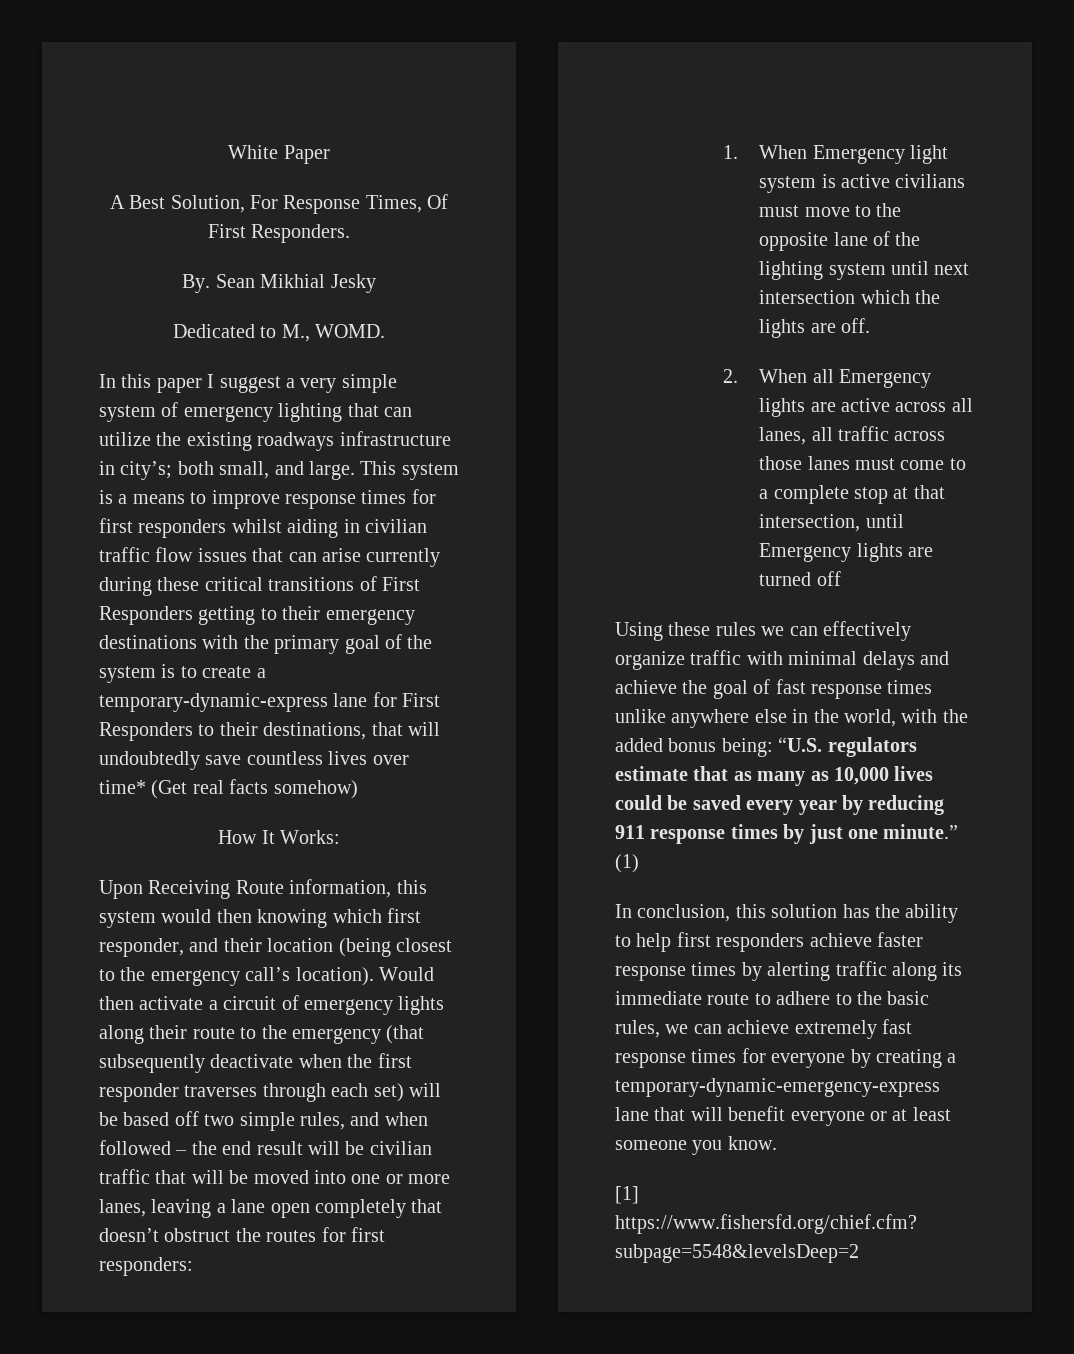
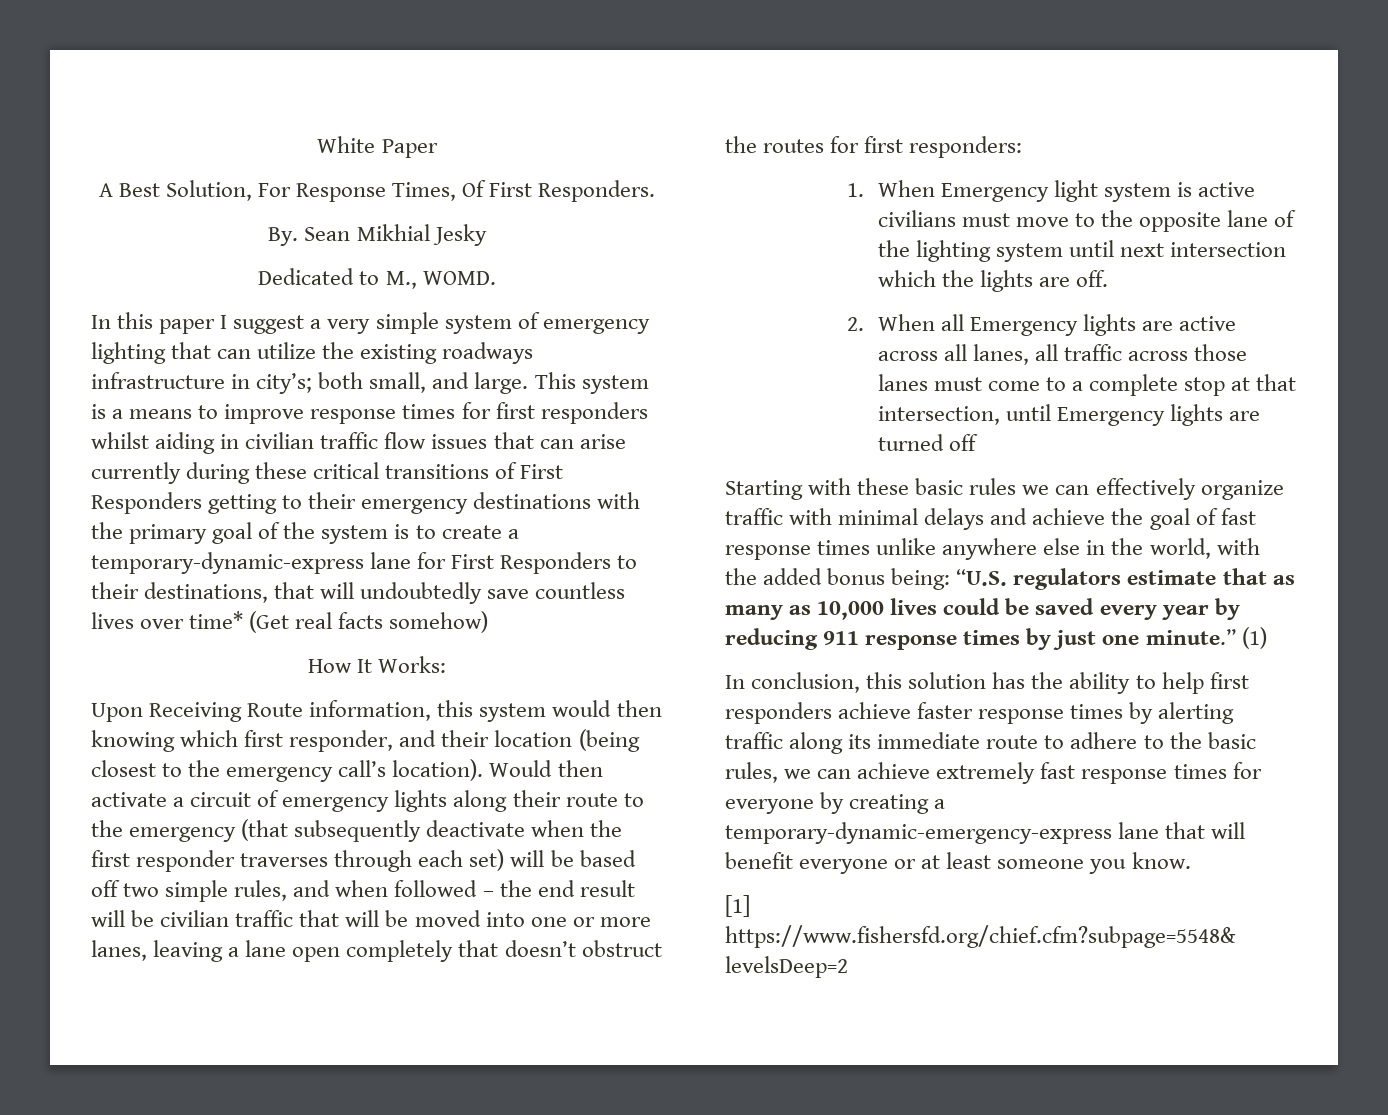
- Using these rules we can effectively organize traffic with minimal delays and achieve the goal of fast response times unlike anywhere else in the world, with the added bonus being: “U.S. regulators estimate that as many as 10,000 lives could be saved every year by reducing 911 response times by just one minute.”
+ Starting with these basic rules we can effectively organize traffic with minimal delays and achieve the goal of fast response times unlike anywhere else in the world, with the added bonus being: “U.S. regulators estimate that as many as 10,000 lives could be saved every year by reducing 911 response times by just one minute.”

